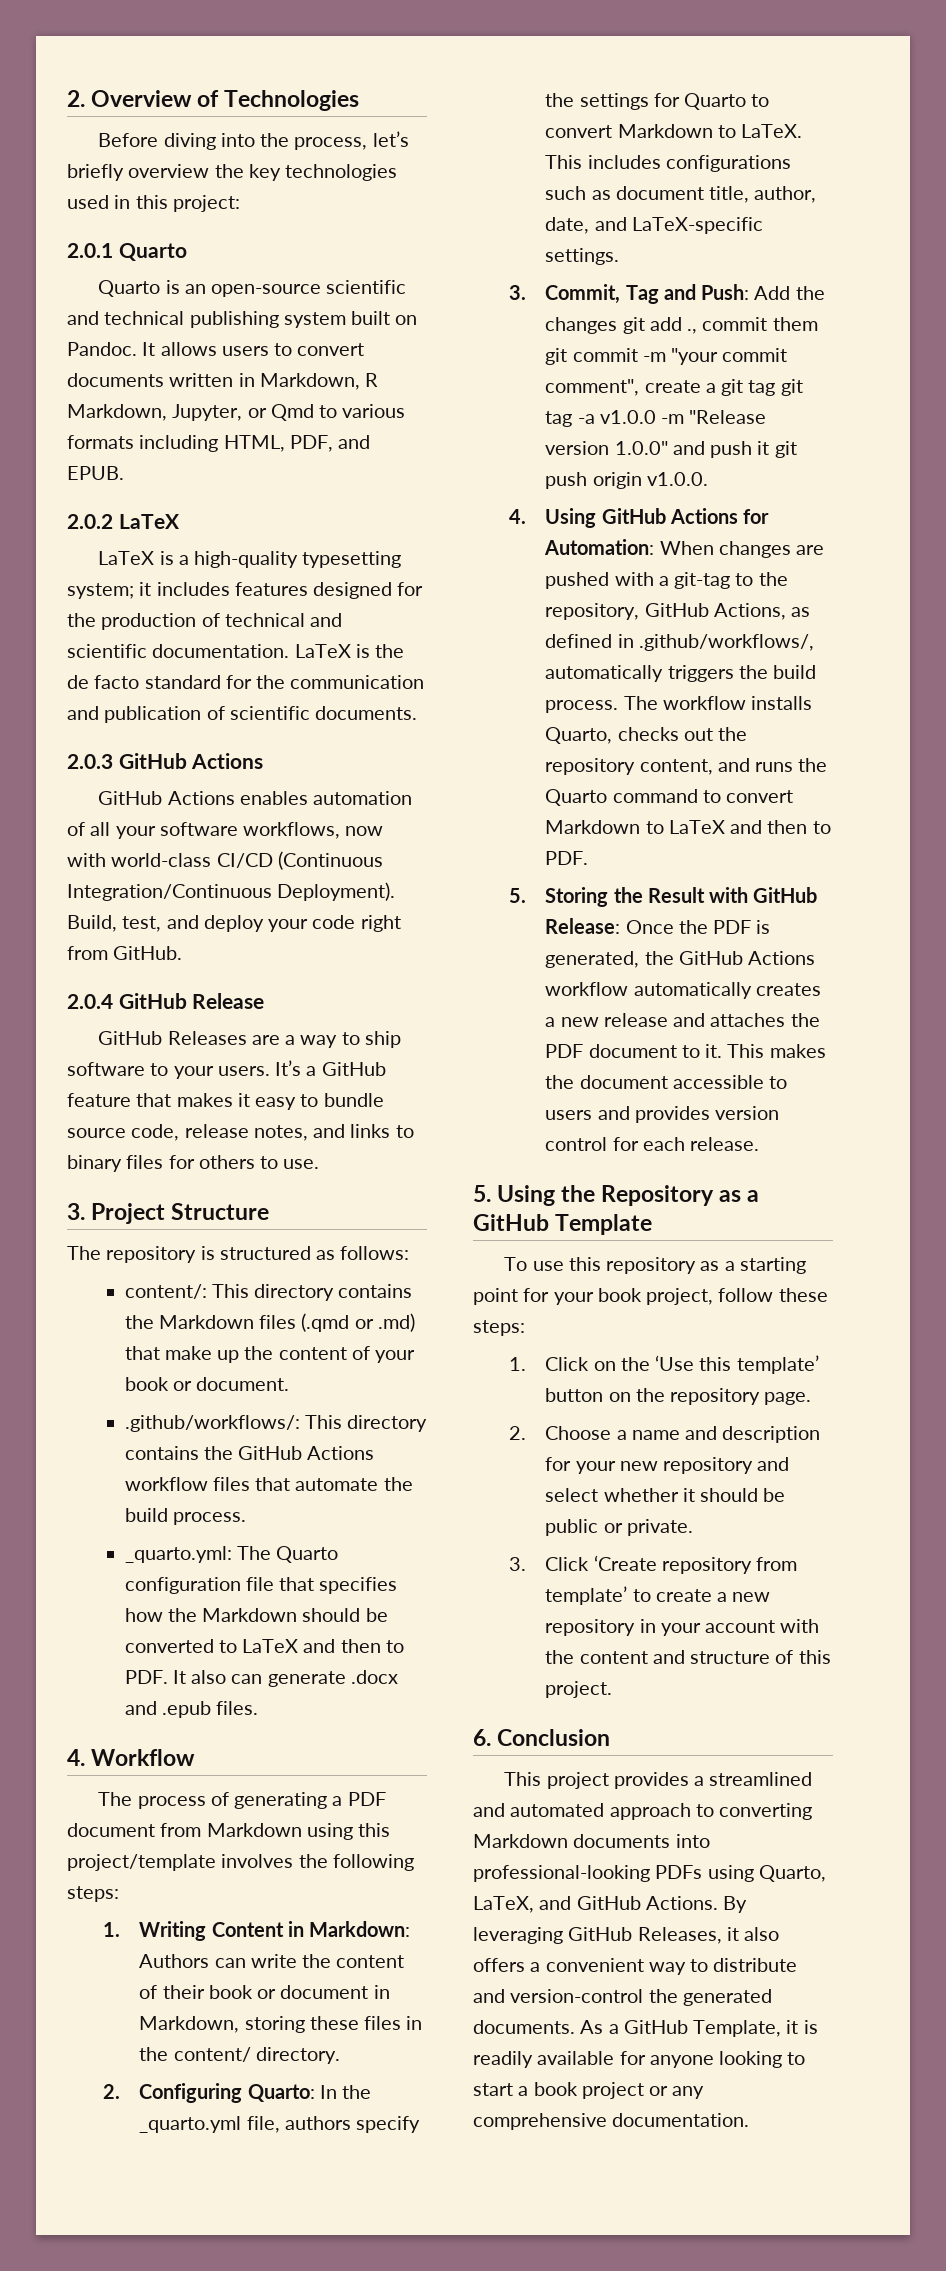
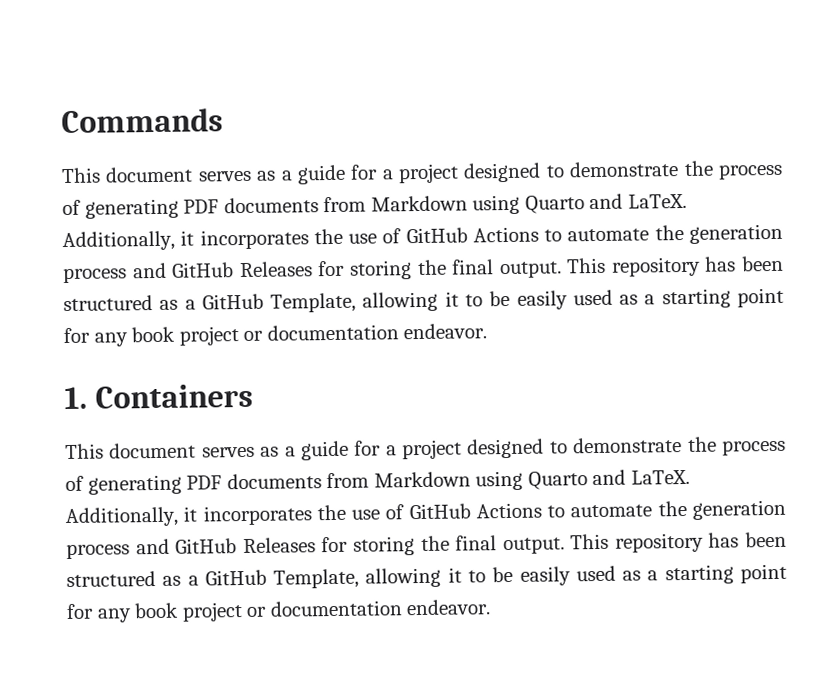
- 2. Overview of Technologies
- Before diving into the process, let’s briefly overview the key technologies used in this project:
- 2.0.1 Quarto
- Quarto is an open-source scientific and technical publishing system built on Pandoc. It allows users to convert documents written in Markdown, R Markdown, Jupyter, or Qmd to various formats including HTML, PDF, and EPUB.
- 2.0.2 LaTeX
- LaTeX is a high-quality typesetting system; it includes features designed for the production of technical and scientific documentation. LaTeX is the de facto standard for the communication and publication of scientific documents.
- 2.0.3 GitHub Actions
- GitHub Actions enables automation of all your software workflows, now with world-class CI/CD (Continuous Integration/Continuous Deployment). Build, test, and deploy your code right from GitHub.
- 2.0.4 GitHub Release
- GitHub Releases are a way to ship software to your users. It’s a GitHub feature that makes it easy to bundle source code, release notes, and links to binary files for others to use.
- 3. Project Structure
- The repository is structured as follows:
- content/: This directory contains the Markdown files (.qmd or .md) that make up the content of your book or document.
- .github/workflows/: This directory contains the GitHub Actions workflow files that automate the build process.
- _quarto.yml: The Quarto configuration file that specifies how the Markdown should be converted to LaTeX and then to PDF. It also can generate .docx and .epub files.
- 4. Workflow
- The process of generating a PDF document from Markdown using this project/template involves the following steps:
- 1. Writing Content in Markdown: Authors can write the content of their book or document in Markdown, storing these files in the content/ directory.
- 2. Configuring Quarto: In the _quarto.yml file, authors specify the settings for Quarto to convert Markdown to LaTeX. This includes configurations such as document title, author, date, and LaTeX-specific settings.
- 3. Commit, Tag and Push: Add the changes git add ., commit them git commit -m "your commit comment", create a git tag git tag -a v1.0.0 -m "Release version 1.0.0" and push it git push origin v1.0.0.
- 4. Using GitHub Actions for Automation: When changes are pushed with a git-tag to the repository, GitHub Actions, as defined in .github/workflows/, automatically triggers the build process. The workflow installs Quarto, checks out the repository content, and runs the Quarto command to convert Markdown to LaTeX and then to PDF.
- 5. Storing the Result with GitHub Release: Once the PDF is generated, the GitHub Actions workflow automatically creates a new release and attaches the PDF document to it. This makes the document accessible to users and provides version control for each release.
- 5. Using the Repository as a GitHub Template
- To use this repository as a starting point for your book project, follow these steps:
- 1. Click on the ‘Use this template’ button on the repository page.
- 2. Choose a name and description for your new repository and select whether it should be public or private.
- 3. Click ‘Create repository from template’ to create a new repository in your account with the content and structure of this project.
- 6. Conclusion
- This project provides a streamlined and automated approach to converting Markdown documents into professional-looking PDFs using Quarto, LaTeX, and GitHub Actions. By leveraging GitHub Releases, it also offers a convenient way to distribute and version-control the generated documents. As a GitHub Template, it is readily available for anyone looking to start a book project or any comprehensive documentation.
+ Commands
+ This document serves as a guide for a project designed to demonstrate the process of generating PDF documents from Markdown using Quarto and LaTeX. Additionally, it incorporates the use of GitHub Actions to automate the generation process and GitHub Releases for storing the final output. This repository has been structured as a GitHub Template, allowing it to be easily used as a starting point for any book project or documentation endeavor.
+ 1. Containers
+ This document serves as a guide for a project designed to demonstrate the process of generating PDF documents from Markdown using Quarto and LaTeX. Additionally, it incorporates the use of GitHub Actions to automate the generation process and GitHub Releases for storing the final output. This repository has been structured as a GitHub Template, allowing it to be easily used as a starting point for any book project or documentation endeavor.

